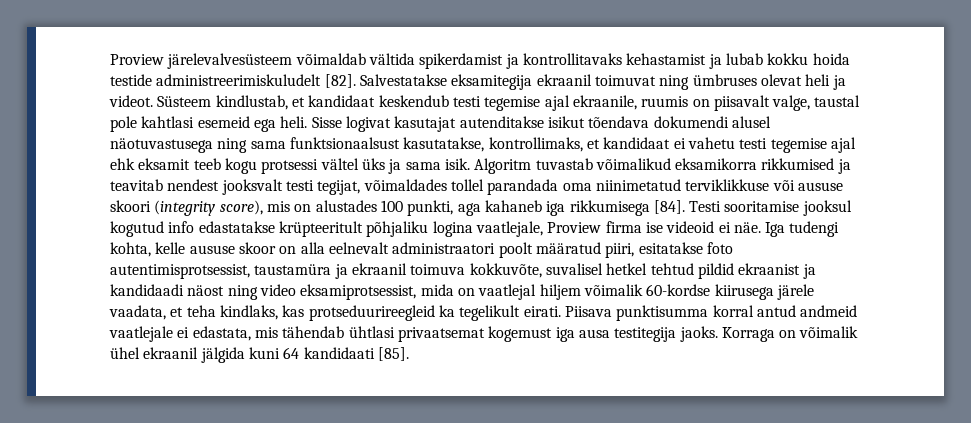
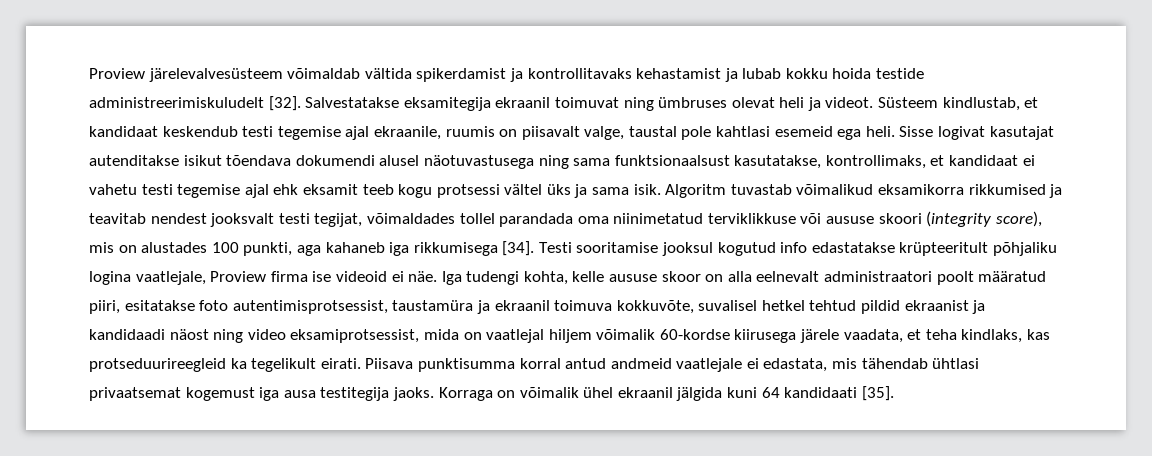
- Proview järelevalvesüsteem võimaldab vältida spikerdamist ja kontrollitavaks kehastamist ja lubab kokku hoida testide administreerimiskuludelt [82].
+ Proview järelevalvesüsteem võimaldab vältida spikerdamist ja kontrollitavaks kehastamist ja lubab kokku hoida testide administreerimiskuludelt [32].
- Algoritm tuvastab võimalikud eksamikorra rikkumised ja teavitab nendest jooksvalt testi tegijat, võimaldades tollel parandada oma niinimetatud terviklikkuse või aususe skoori (integrity score), mis on alustades 100 punkti, aga kahaneb iga rikkumisega [84].
+ Algoritm tuvastab võimalikud eksamikorra rikkumised ja teavitab nendest jooksvalt testi tegijat, võimaldades tollel parandada oma niinimetatud terviklikkuse või aususe skoori (integrity score), mis on alustades 100 punkti, aga kahaneb iga rikkumisega [34].
- Korraga on võimalik ühel ekraanil jälgida kuni 64 kandidaati [85].
+ Korraga on võimalik ühel ekraanil jälgida kuni 64 kandidaati [35].

